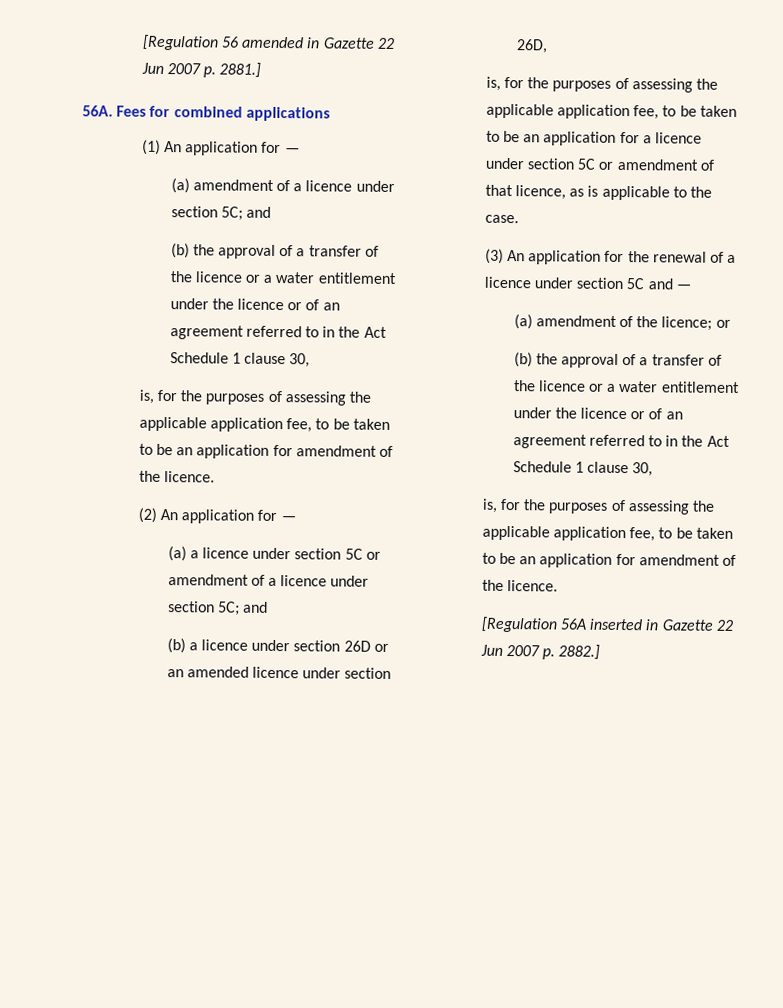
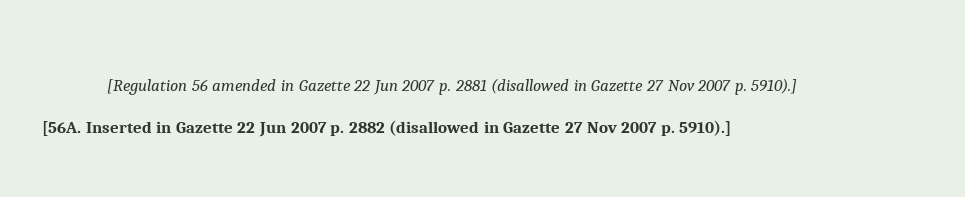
- [Regulation 56 amended in Gazette 22 Jun 2007 p. 2881.]
- 56A. Fees for combined applications
- (1) An application for —
- (a) amendment of a licence under section 5C; and
- (b) the approval of a transfer of the licence or a water entitlement under the licence or of an agreement referred to in the Act Schedule 1 clause 30,
- is, for the purposes of assessing the applicable application fee, to be taken to be an application for amendment of the licence.
- (2) An application for —
- (a) a licence under section 5C or amendment of a licence under section 5C; and
- (b) a licence under section 26D or an amended licence under section 26D,
- is, for the purposes of assessing the applicable application fee, to be taken to be an application for a licence under section 5C or amendment of that licence, as is applicable to the case.
- (3) An application for the renewal of a licence under section 5C and —
- (a) amendment of the licence; or
- (b) the approval of a transfer of the licence or a water entitlement under the licence or of an agreement referred to in the Act Schedule 1 clause 30,
- is, for the purposes of assessing the applicable application fee, to be taken to be an application for amendment of the licence.
- [Regulation 56A inserted in Gazette 22 Jun 2007 p. 2882.]
+ [Regulation 56 amended in Gazette 22 Jun 2007 p. 2881 (disallowed in Gazette 27 Nov 2007 p. 5910).]
+ [56A. Inserted in Gazette 22 Jun 2007 p. 2882 (disallowed in Gazette 27 Nov 2007 p. 5910).]

